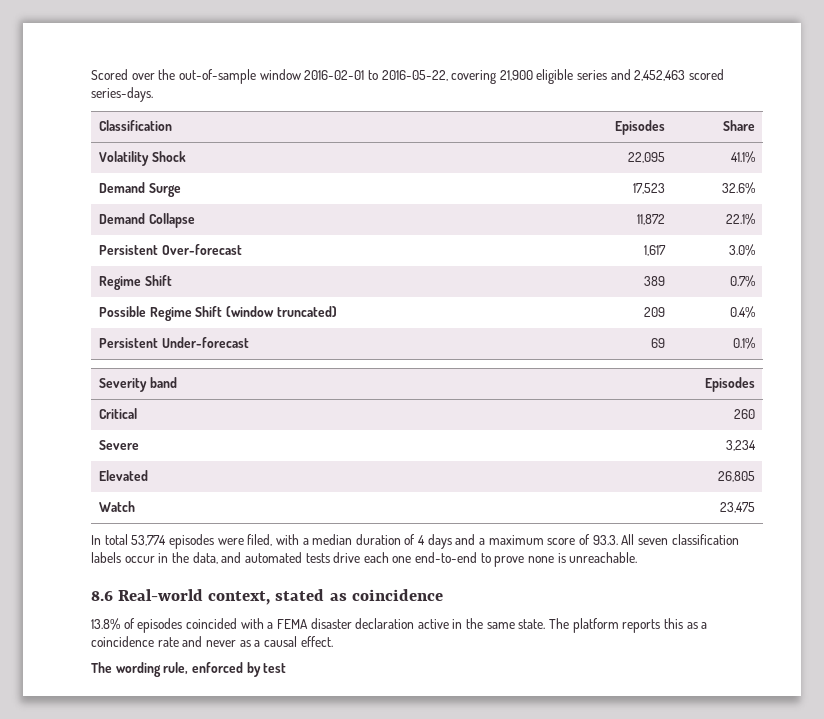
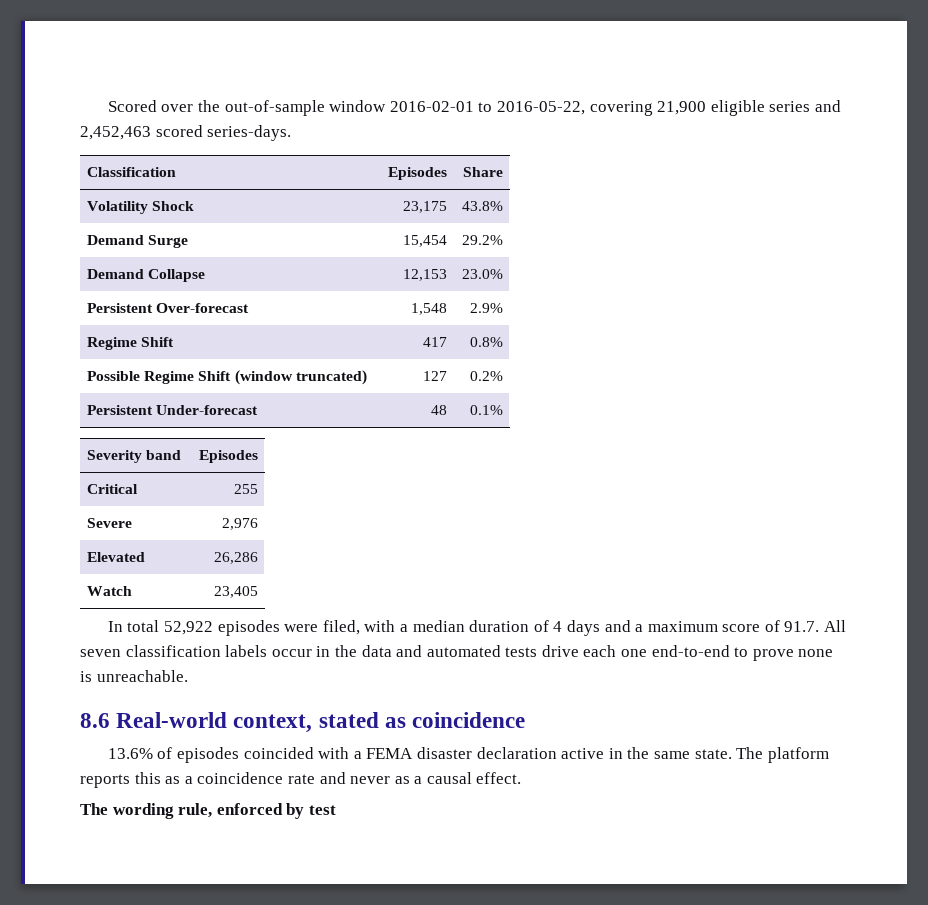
- Volatility Shock | 22,095 | 41.1%
+ Volatility Shock | 23,175 | 43.8%
- Demand Surge | 17,523 | 32.6%
+ Demand Surge | 15,454 | 29.2%
- Demand Collapse | 11,872 | 22.1%
+ Demand Collapse | 12,153 | 23.0%
- Persistent Over-forecast | 1,617 | 3.0%
+ Persistent Over-forecast | 1,548 | 2.9%
- Regime Shift | 389 | 0.7%
+ Regime Shift | 417 | 0.8%
- Possible Regime Shift (window truncated) | 209 | 0.4%
+ Possible Regime Shift (window truncated) | 127 | 0.2%
- Persistent Under-forecast | 69 | 0.1%
+ Persistent Under-forecast | 48 | 0.1%
- Critical | 260
+ Critical | 255
- Severe | 3,234
+ Severe | 2,976
- Elevated | 26,805
+ Elevated | 26,286
- Watch | 23,475
+ Watch | 23,405
- In total 53,774 episodes were filed, with a median duration of 4 days and a maximum score of 93.3. All seven classification labels occur in the data, and automated tests drive each one end-to-end to prove none is unreachable.
+ In total 52,922 episodes were filed, with a median duration of 4 days and a maximum score of 91.7. All seven classification labels occur in the data and automated tests drive each one end-to-end to prove none is unreachable.
- 13.8% of episodes coincided with a FEMA disaster declaration active in the same state.
+ 13.6% of episodes coincided with a FEMA disaster declaration active in the same state.

